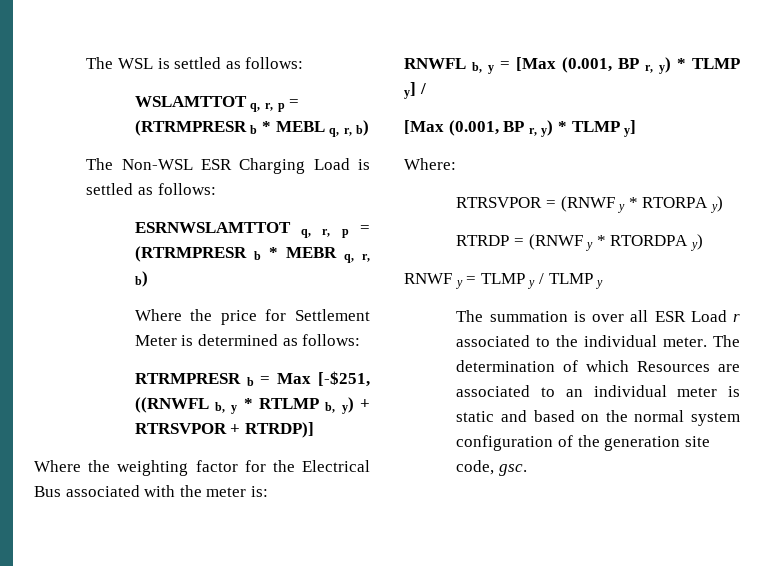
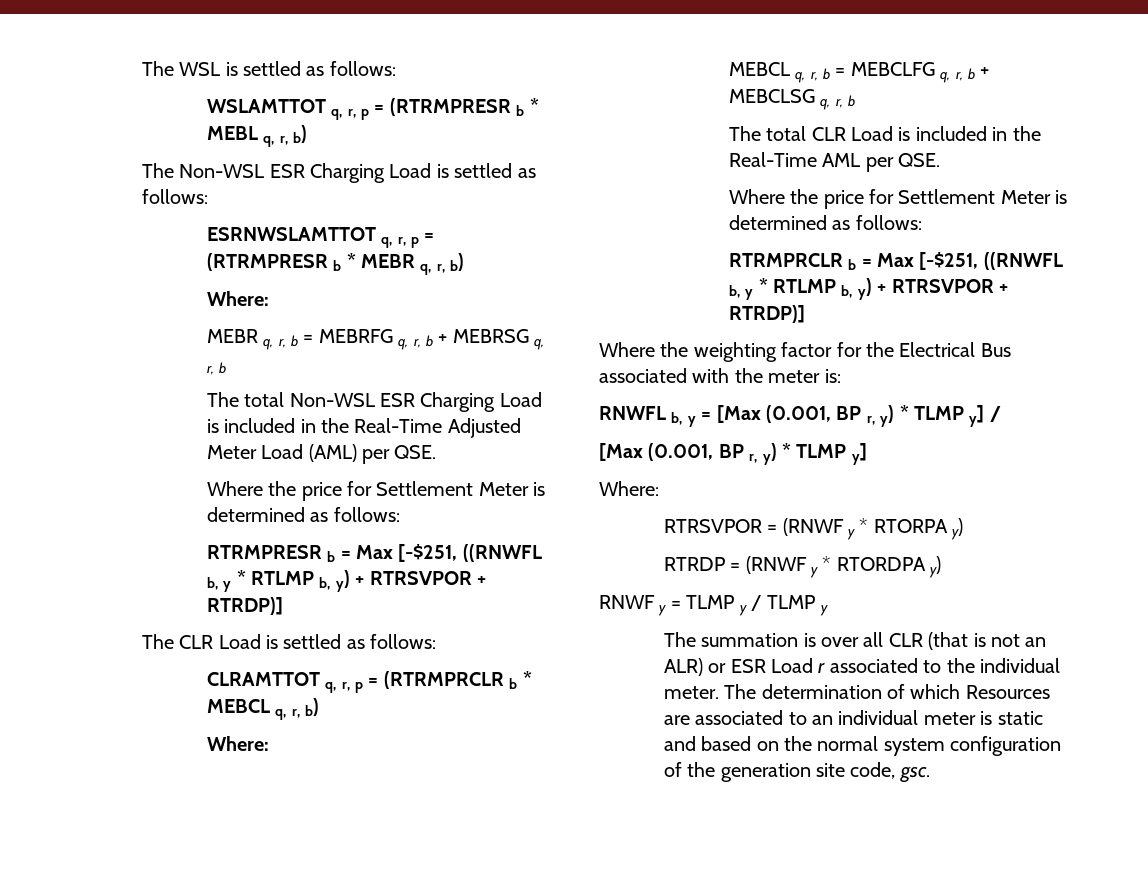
  ESRNWSLAMTTOT q, r, p = (RTRMPRESR b * MEBR q, r, b)
+ Where:
+ MEBR q, r, b = MEBRFG q, r, b + MEBRSG q, r, b
+ The total Non-WSL ESR Charging Load is included in the Real-Time Adjusted Meter Load (AML) per QSE.
+ The CLR Load is settled as follows:
+ CLRAMTTOT q, r, p = (RTRMPRCLR b * MEBCL q, r, b)
+ Where:
+ MEBCL q, r, b = MEBCLFG q, r, b + MEBCLSG q, r, b
+ The total CLR Load is included in the Real-Time AML per QSE.
+ Where the price for Settlement Meter is determined as follows:
+ RTRMPRCLR b = Max [-$251, ((RNWFL b, y * RTLMP b, y) + RTRSVPOR + RTRDP)]
- The summation is over all ESR Load r associated to the individual meter.
+ The summation is over all CLR (that is not an ALR) or ESR Load r associated to the individual meter.

